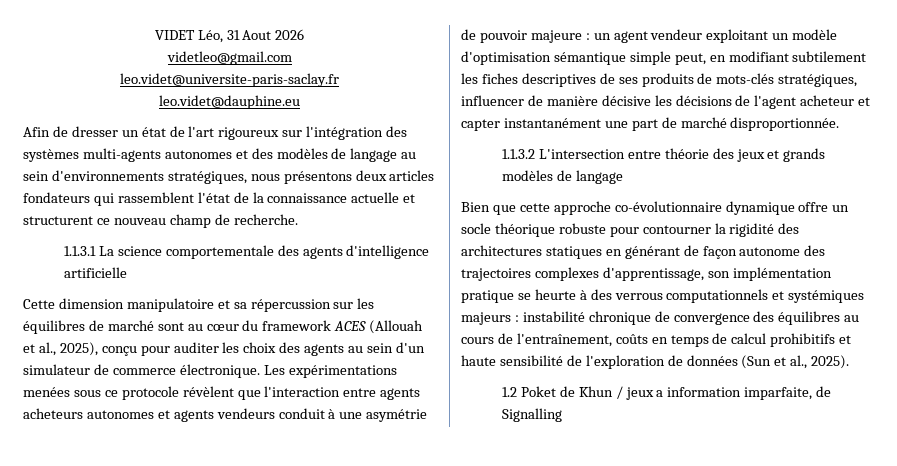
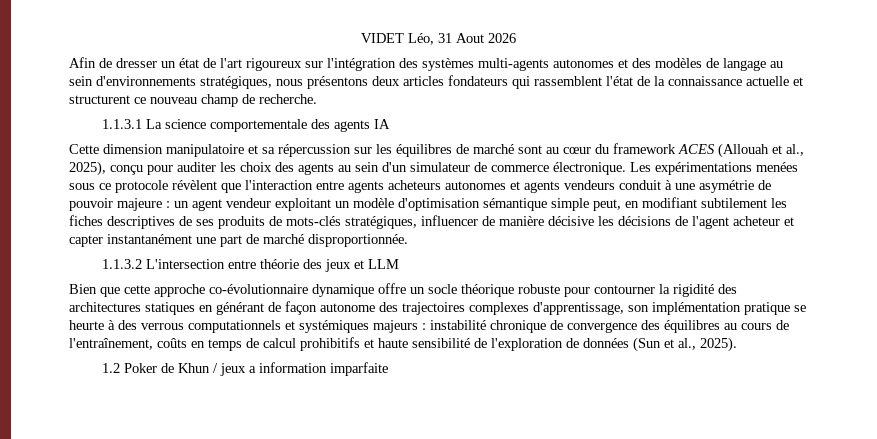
- videtleo@gmail.com
- leo.videt@universite-paris-saclay.fr
- leo.videt@dauphine.eu
- 1.1.3.1 La science comportementale des agents d'intelligence artificielle
+ 1.1.3.1 La science comportementale des agents IA
- 1.1.3.2 L'intersection entre théorie des jeux et grands modèles de langage
+ 1.1.3.2 L'intersection entre théorie des jeux et LLM
- 1.2 Poket de Khun / jeux a information imparfaite, de Signalling
+ 1.2 Poker de Khun / jeux a information imparfaite

